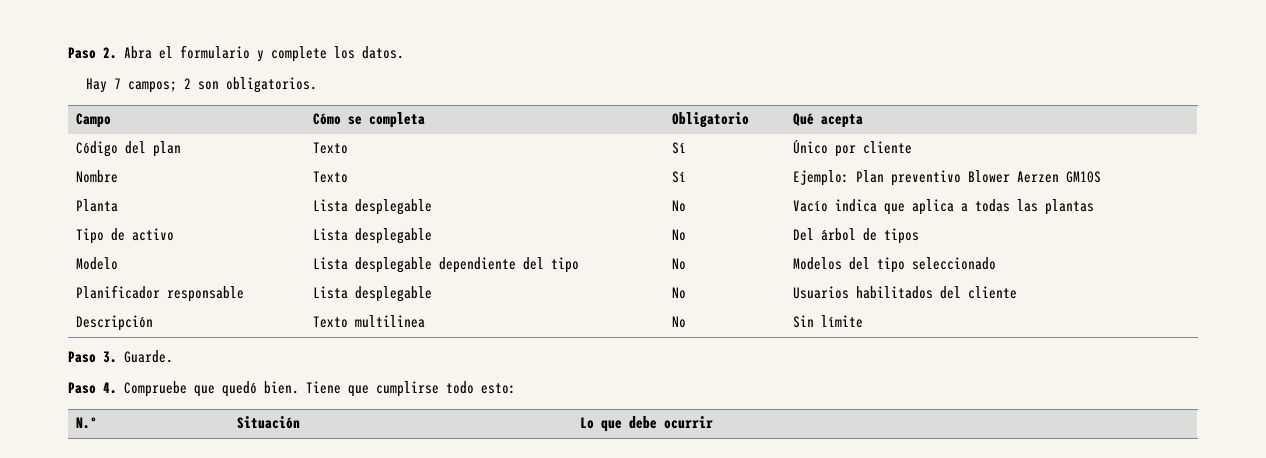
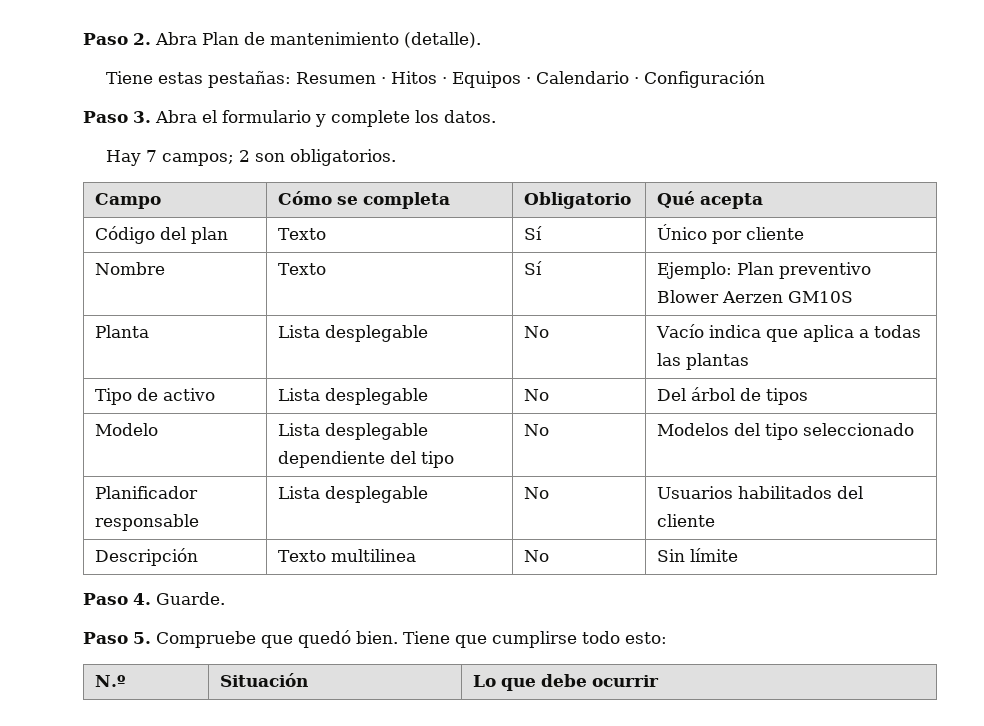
- Paso 2. Abra el formulario y complete los datos.
+ Paso 2. Abra Plan de mantenimiento (detalle).
+ Tiene estas pestañas: Resumen · Hitos · Equipos · Calendario · Configuración
+ Paso 3. Abra el formulario y complete los datos.
- Paso 3. Guarde.
+ Paso 4. Guarde.
- Paso 4. Compruebe que quedó bien.
+ Paso 5. Compruebe que quedó bien.

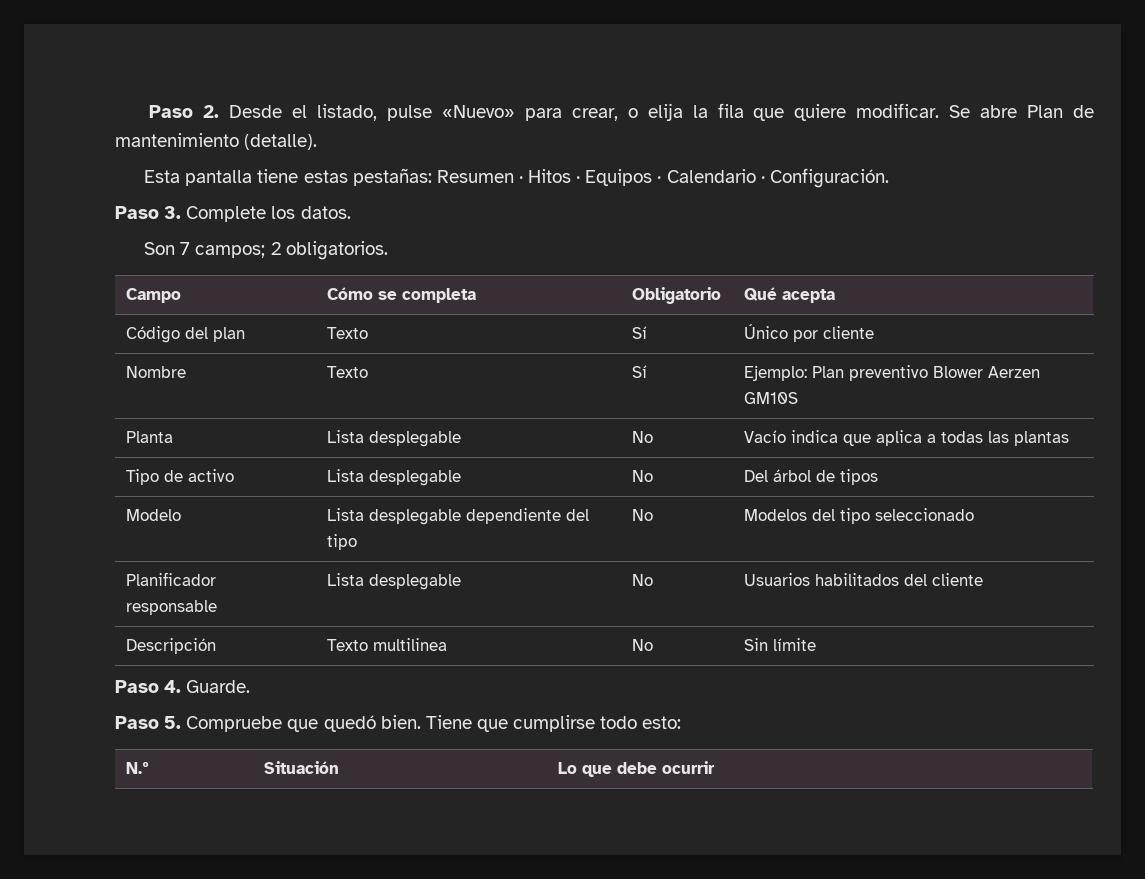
- Paso 2. Abra Plan de mantenimiento (detalle).
+ Paso 2. Desde el listado, pulse «Nuevo» para crear, o elija la fila que quiere modificar. Se abre Plan de mantenimiento (detalle).
- Tiene estas pestañas: Resumen · Hitos · Equipos · Calendario · Configuración
+ Esta pantalla tiene estas pestañas: Resumen · Hitos · Equipos · Calendario · Configuración.
- Paso 3. Abra el formulario y complete los datos.
+ Paso 3. Complete los datos.
- Hay 7 campos; 2 son obligatorios.
+ Son 7 campos; 2 obligatorios.

